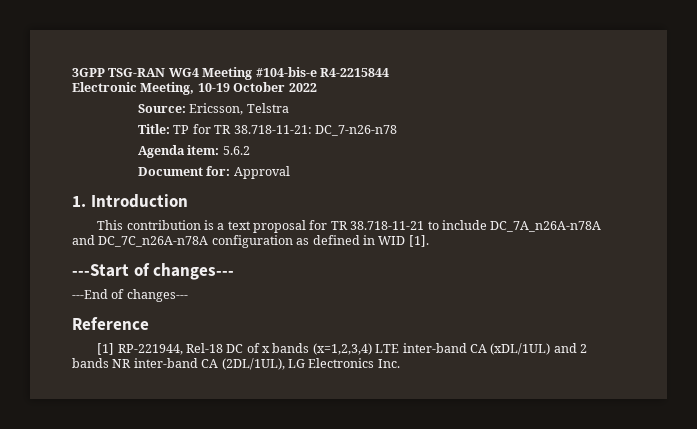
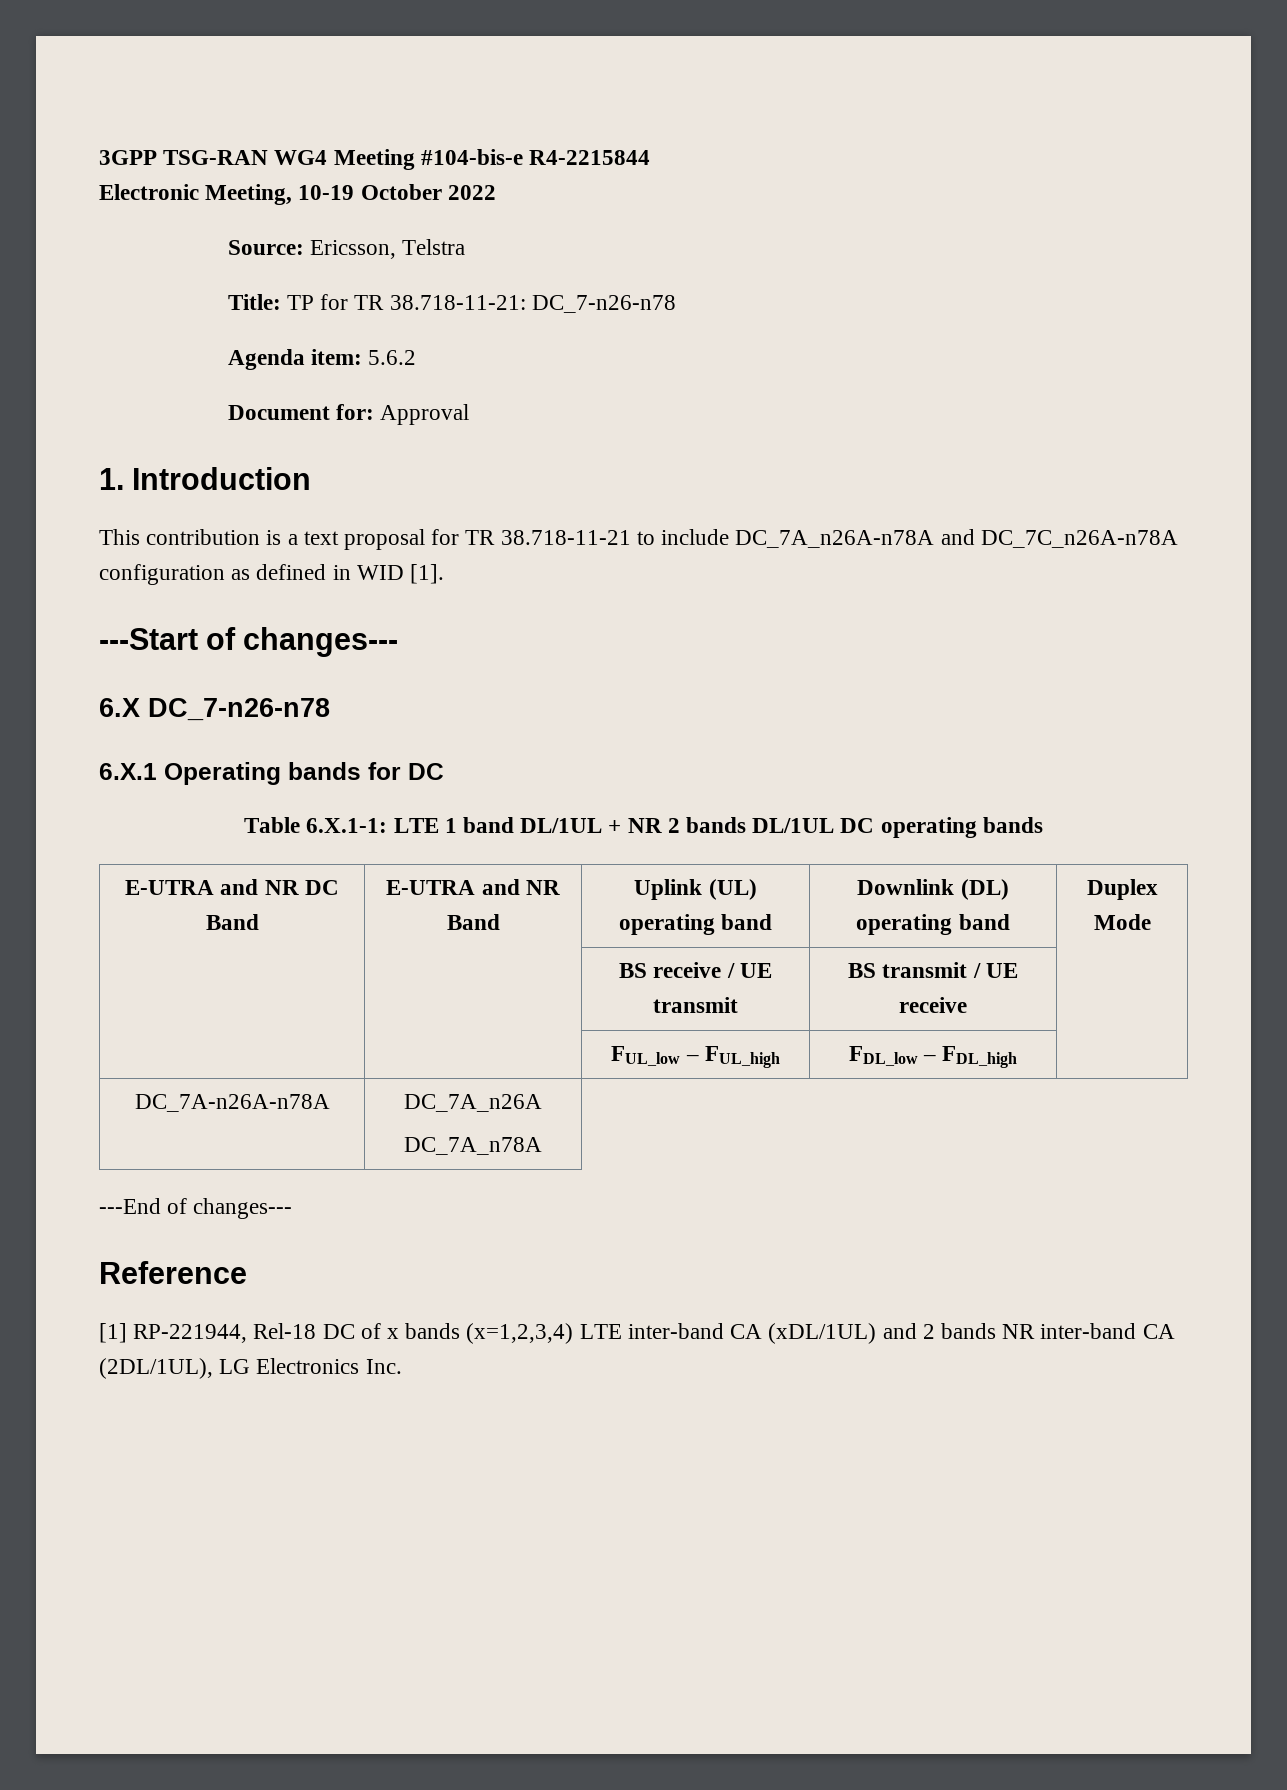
+ 6.X DC_7-n26-n78
+ 6.X.1 Operating bands for DC
+ Table 6.X.1-1: LTE 1 band DL/1UL + NR 2 bands DL/1UL DC operating bands
+ E-UTRA and NR DC Band | E-UTRA and NR Band | Uplink (UL) operating band | Downlink (DL) operating band | Duplex Mode
+ | | BS receive / UE transmit | BS transmit / UE receive |
+ | | FUL_low – FUL_high | FDL_low – FDL_high |
+ DC_7A-n26A-n78A | DC_7A_n26A
+ DC_7A_n78A

